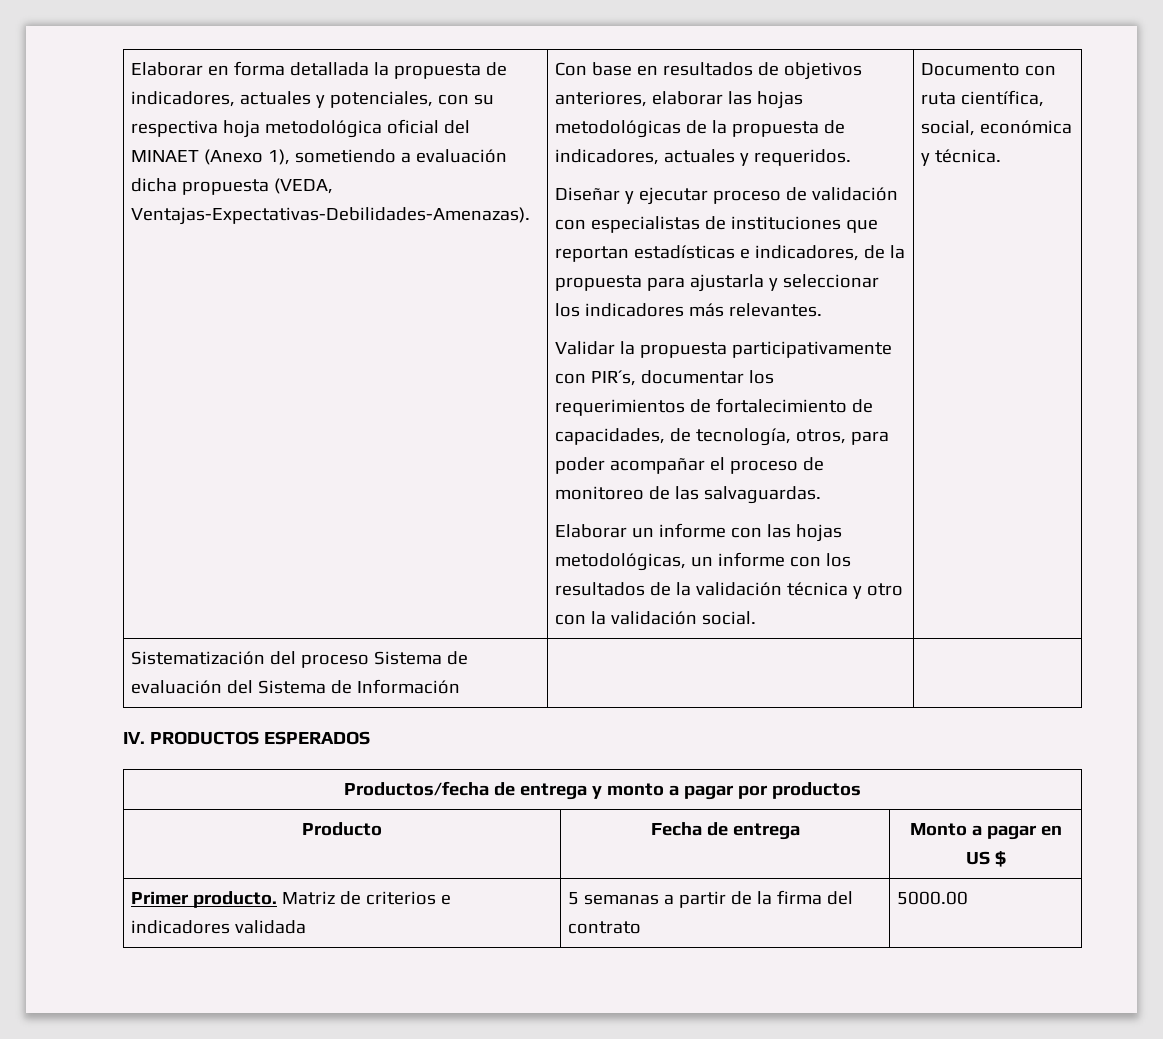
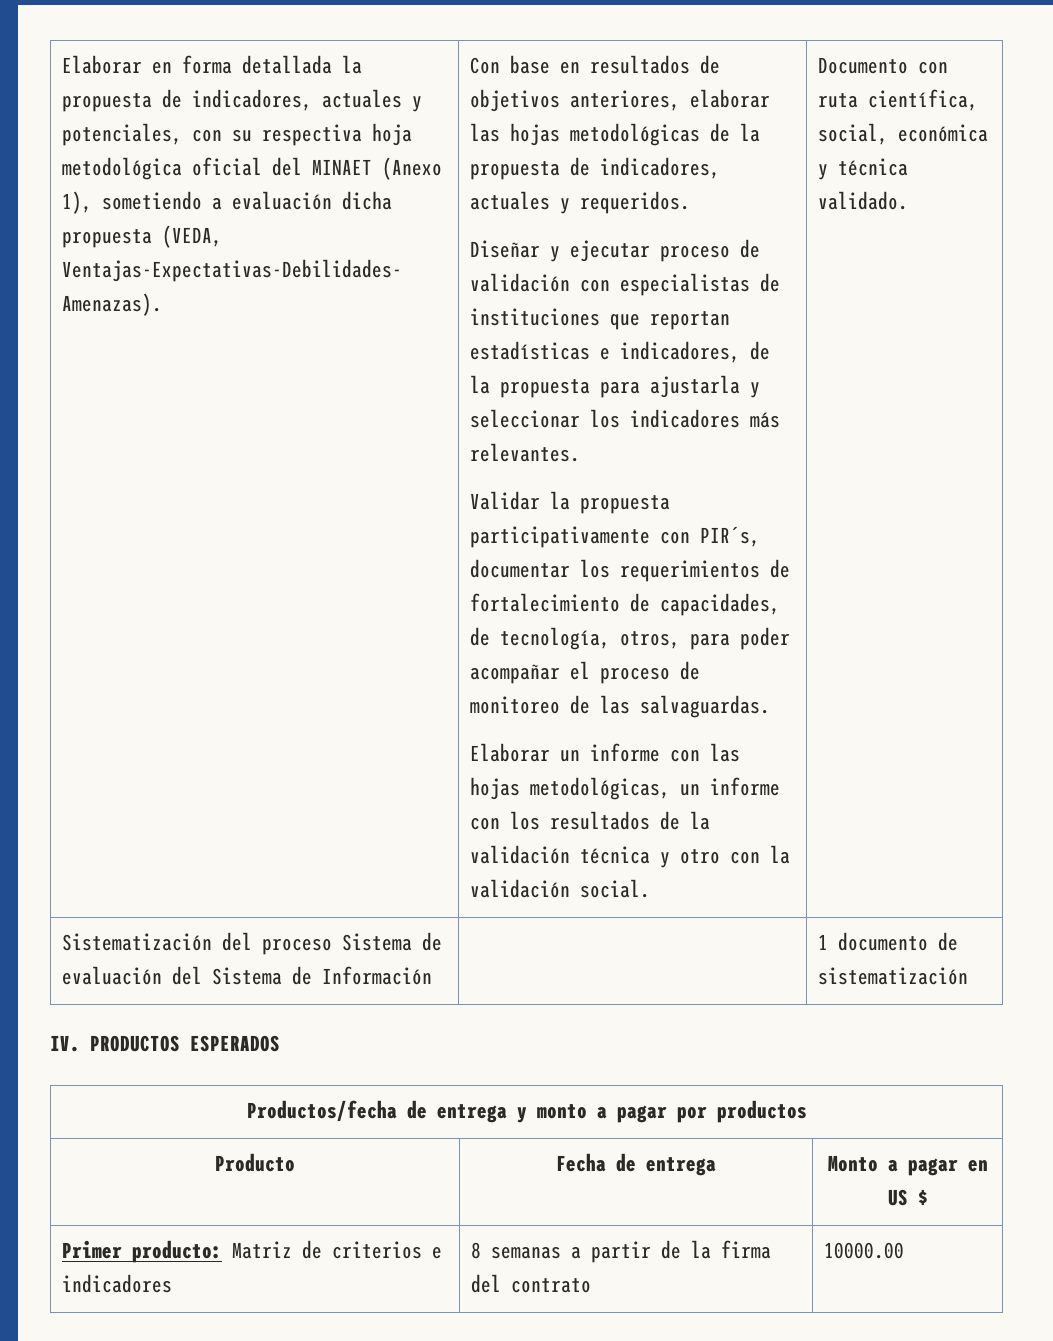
- Documento con ruta científica, social, económica y técnica.
+ Documento con ruta científica, social, económica y técnica validado.
- Sistematización del proceso Sistema de evaluación del Sistema de Información | |
+ Sistematización del proceso Sistema de evaluación del Sistema de Información | | 1 documento de sistematización
- Primer producto. Matriz de criterios e indicadores validada | 5 semanas a partir de la firma del contrato | 5000.00
+ Primer producto: Matriz de criterios e indicadores | 8 semanas a partir de la firma del contrato | 10000.00

